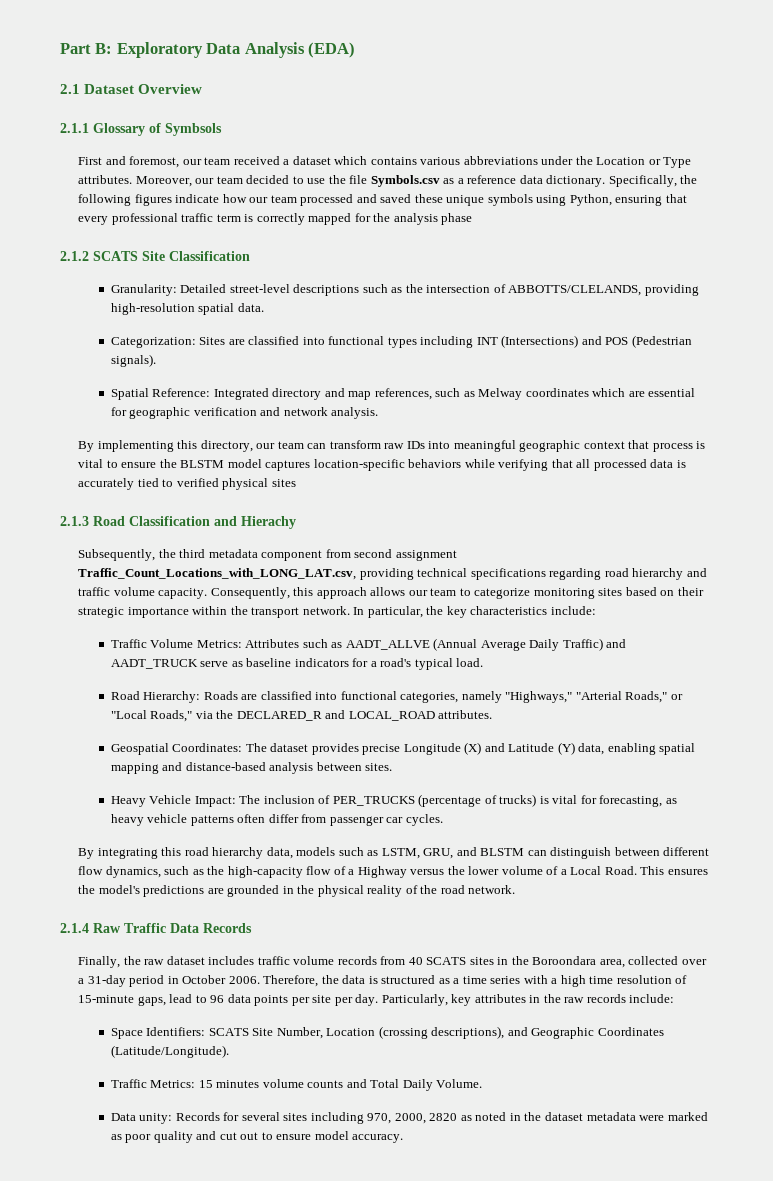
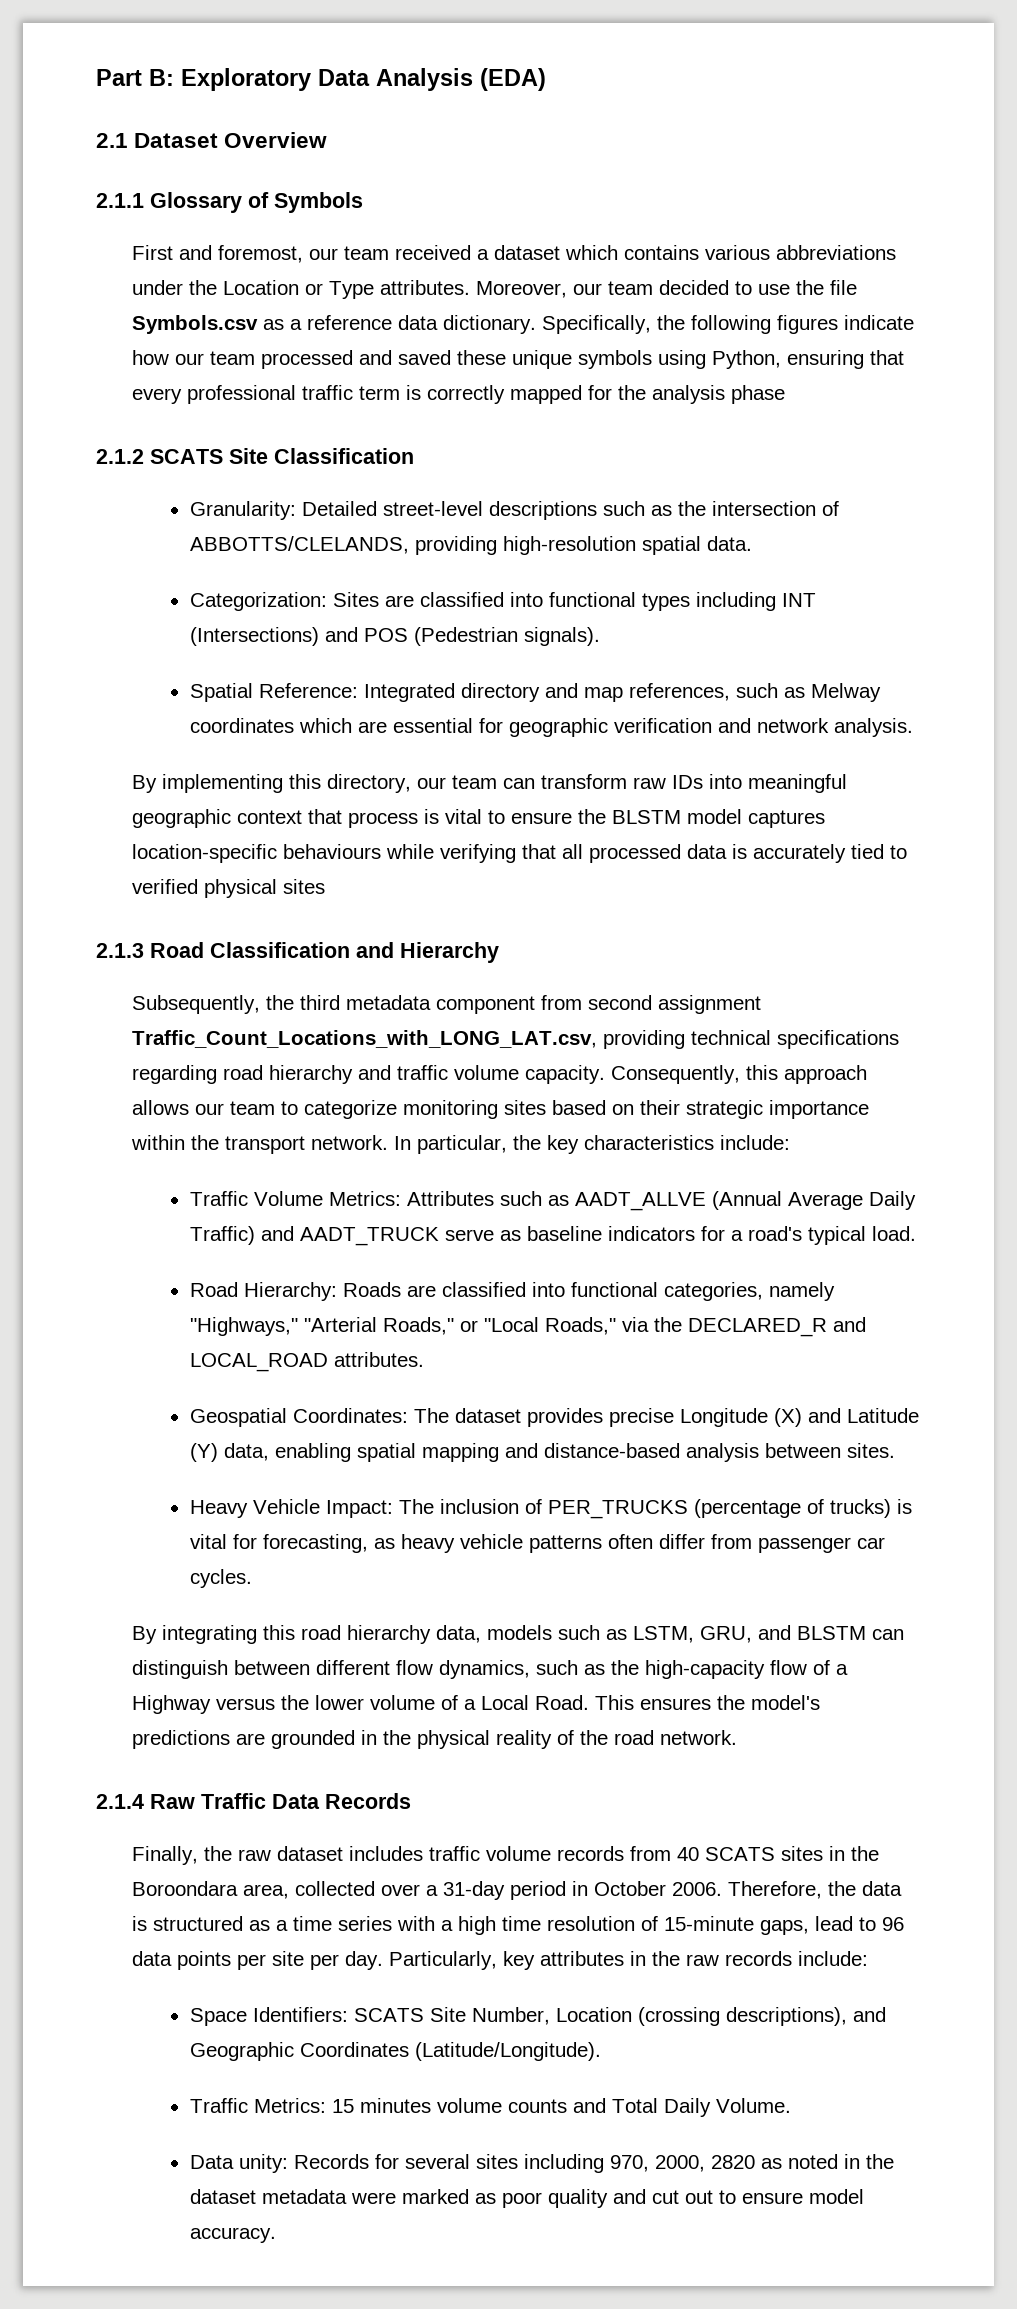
- 2.1.1 Glossary of Symbsols
+ 2.1.1 Glossary of Symbols
- By implementing this directory, our team can transform raw IDs into meaningful geographic context that process is vital to ensure the BLSTM model captures location-specific behaviors while verifying that all processed data is accurately tied to verified physical sites
+ By implementing this directory, our team can transform raw IDs into meaningful geographic context that process is vital to ensure the BLSTM model captures location-specific behaviours while verifying that all processed data is accurately tied to verified physical sites
- 2.1.3 Road Classification and Hierachy
+ 2.1.3 Road Classification and Hierarchy

